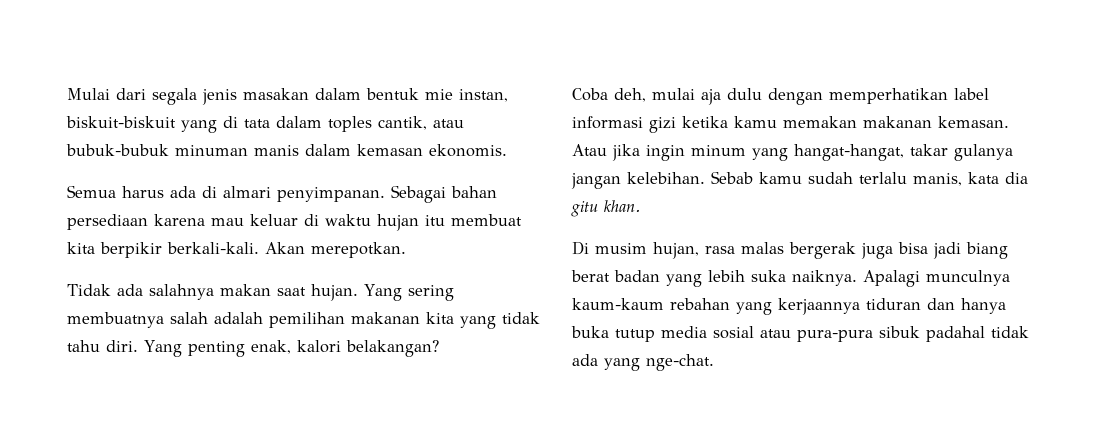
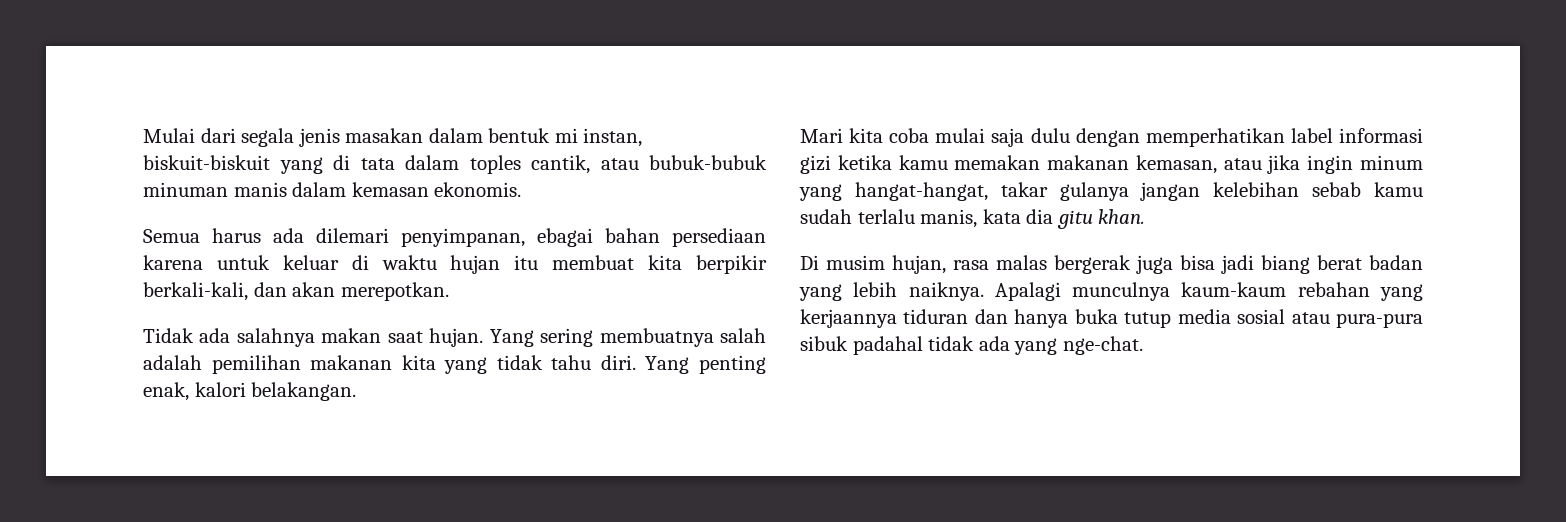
- Mulai dari segala jenis masakan dalam bentuk mie instan, biskuit-biskuit yang di tata dalam toples cantik, atau bubuk-bubuk minuman manis dalam kemasan ekonomis.
+ Mulai dari segala jenis masakan dalam bentuk mi instan, biskuit-biskuit yang di tata dalam toples cantik, atau bubuk-bubuk minuman manis dalam kemasan ekonomis.
- Semua harus ada di almari penyimpanan. Sebagai bahan persediaan karena mau keluar di waktu hujan itu membuat kita berpikir berkali-kali. Akan merepotkan.
+ Semua harus ada dilemari penyimpanan, ebagai bahan persediaan karena untuk keluar di waktu hujan itu membuat kita berpikir berkali-kali, dan akan merepotkan.
- Yang penting enak, kalori belakangan?
- Coba deh, mulai aja dulu dengan memperhatikan label informasi gizi ketika kamu memakan makanan kemasan. Atau jika ingin minum yang hangat-hangat, takar gulanya jangan kelebihan. Sebab kamu sudah terlalu manis, kata dia gitu khan.
+ Yang penting enak, kalori belakangan.
+ Mari kita coba mulai saja dulu dengan memperhatikan label informasi gizi ketika kamu memakan makanan kemasan, atau jika ingin minum yang hangat-hangat, takar gulanya jangan kelebihan sebab kamu sudah terlalu manis, kata dia gitu khan.
- Di musim hujan, rasa malas bergerak juga bisa jadi biang berat badan yang lebih suka naiknya.
+ Di musim hujan, rasa malas bergerak juga bisa jadi biang berat badan yang lebih naiknya.

